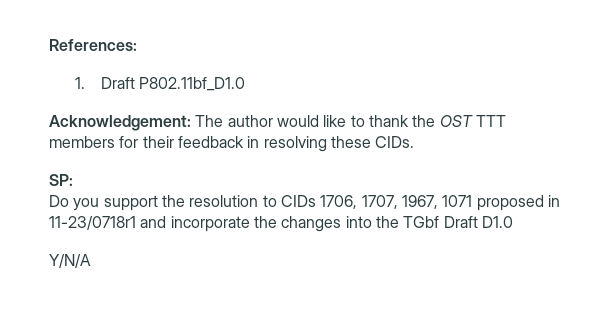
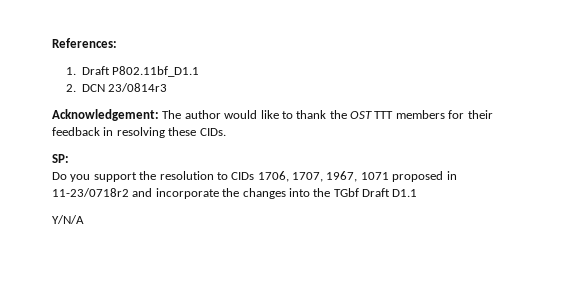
- 1. Draft P802.11bf_D1.0
+ 1. Draft P802.11bf_D1.1
+ 2. DCN 23/0814r3
- Do you support the resolution to CIDs 1706, 1707, 1967, 1071 proposed in 11-23/0718r1 and incorporate the changes into the TGbf Draft D1.0
+ Do you support the resolution to CIDs 1706, 1707, 1967, 1071 proposed in 11-23/0718r2 and incorporate the changes into the TGbf Draft D1.1

